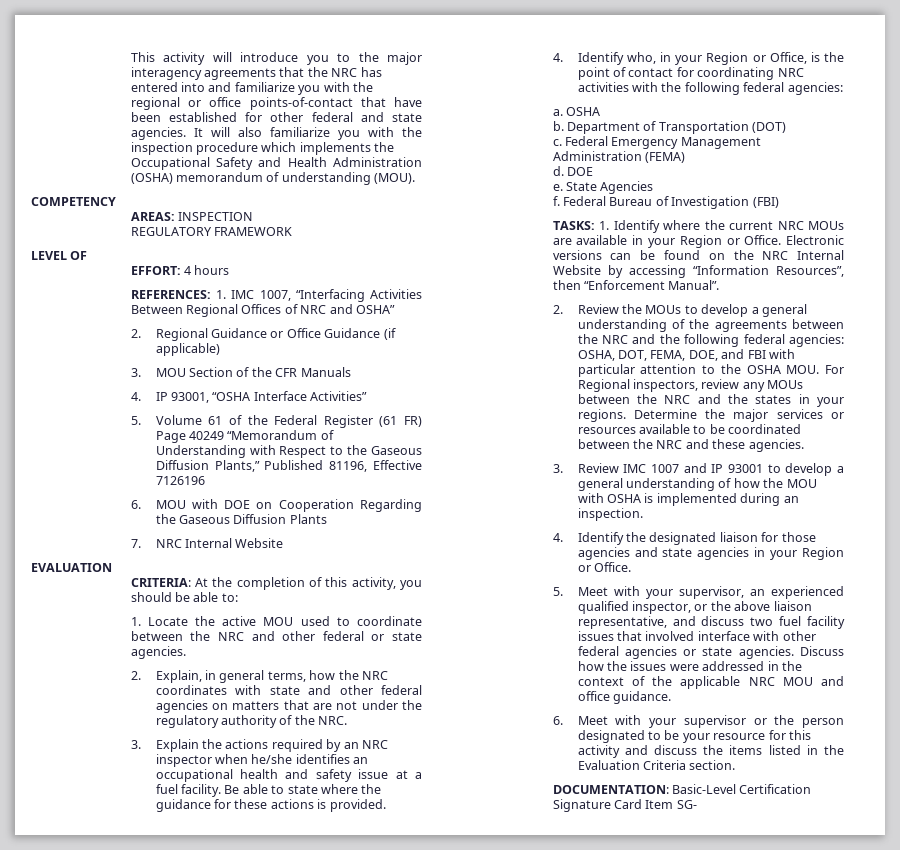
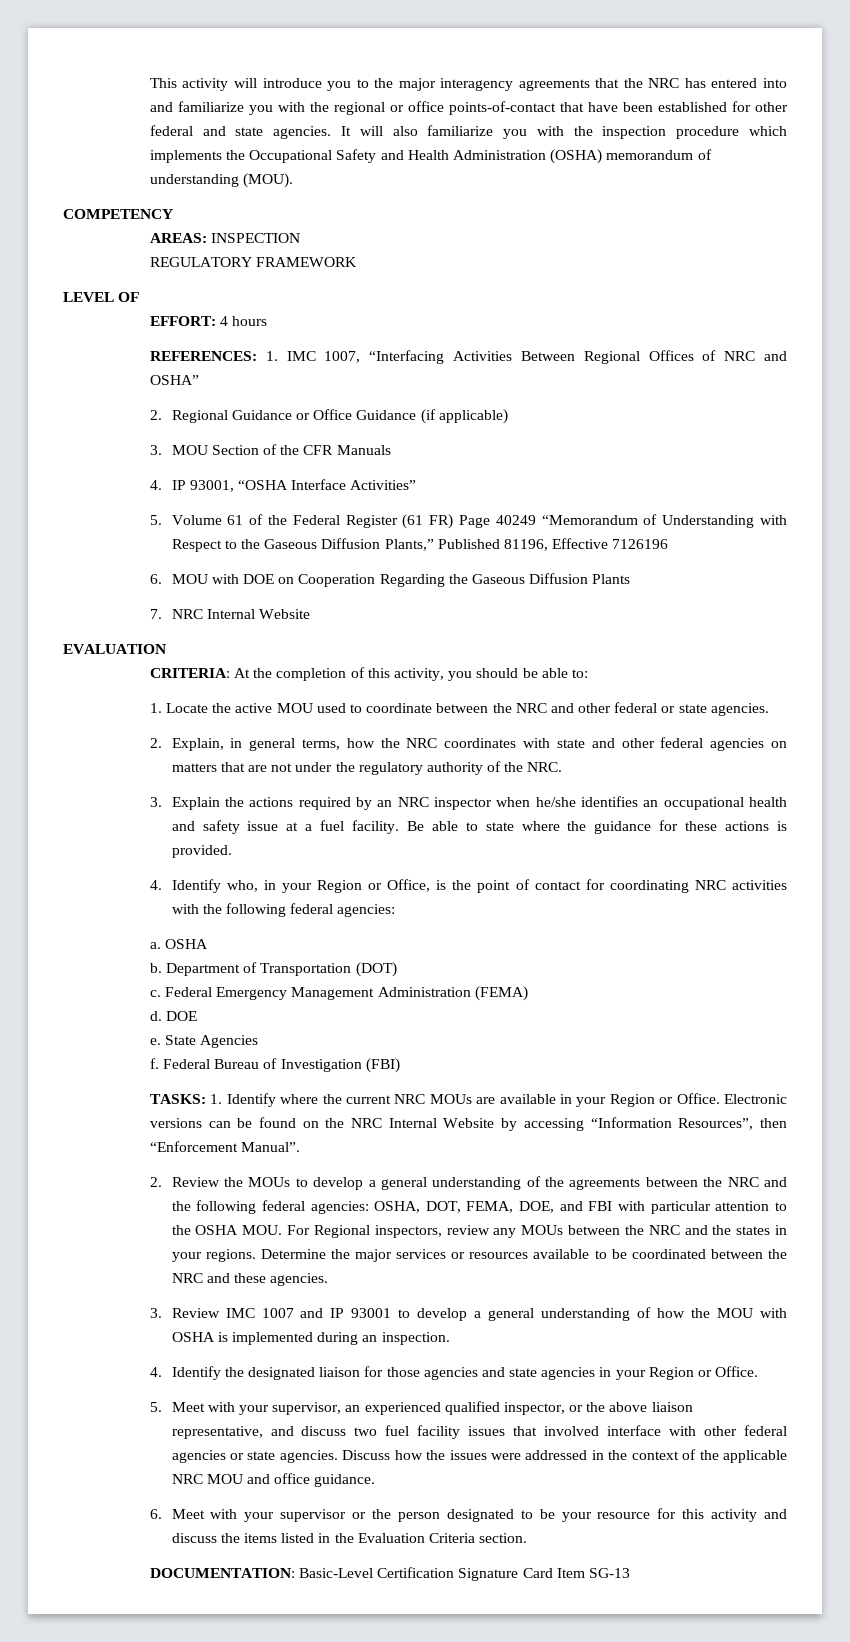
- DOCUMENTATION: Basic-Level Certification Signature Card Item SG-
+ DOCUMENTATION: Basic-Level Certification Signature Card Item SG-13

